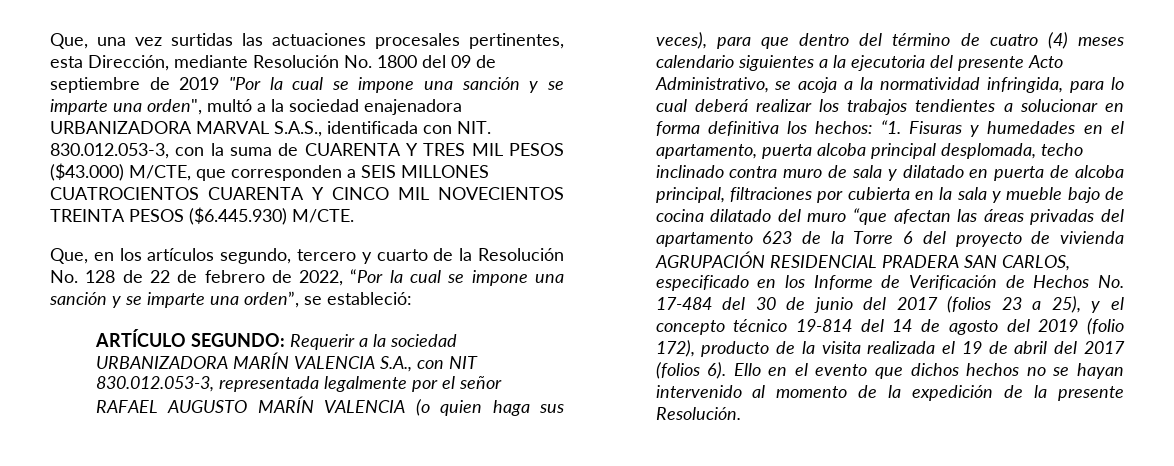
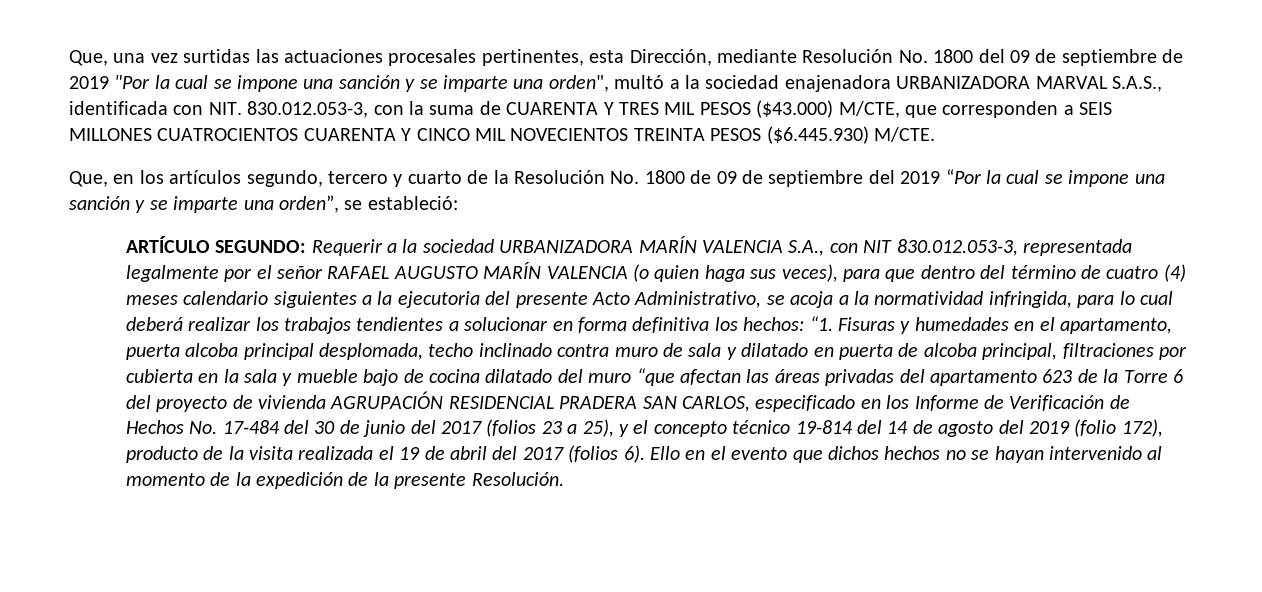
- Que, en los artículos segundo, tercero y cuarto de la Resolución No. 128 de 22 de febrero de 2022, “Por la cual se impone una sanción y se imparte una orden”, se estableció:
+ Que, en los artículos segundo, tercero y cuarto de la Resolución No. 1800 de 09 de septiembre del 2019 “Por la cual se impone una sanción y se imparte una orden”, se estableció:

